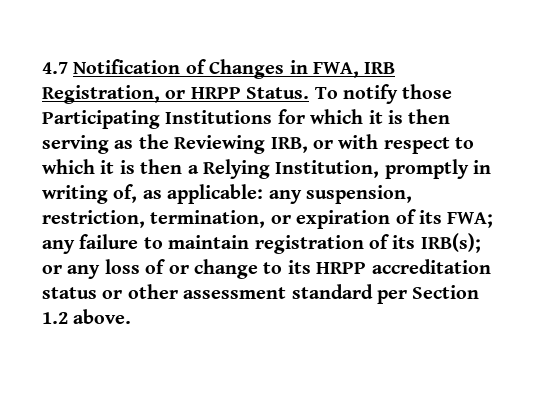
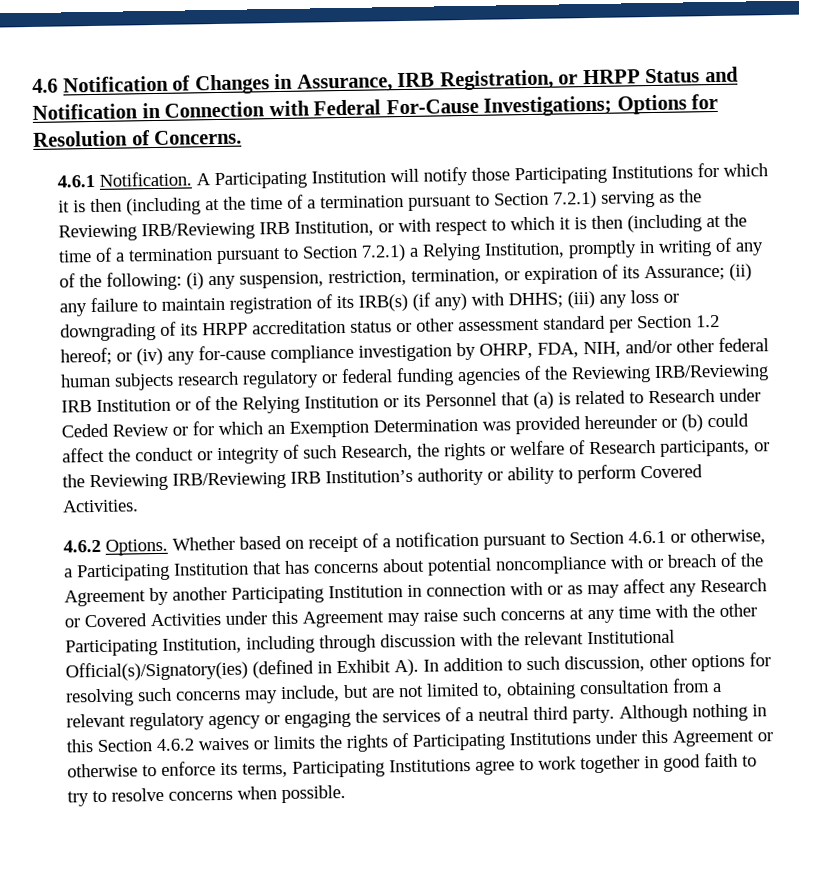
- 4.7 Notification of Changes in FWA, IRB Registration, or HRPP Status. To notify those Participating Institutions for which it is then serving as the Reviewing IRB, or with respect to which it is then a Relying Institution, promptly in writing of, as applicable: any suspension, restriction, termination, or expiration of its FWA; any failure to maintain registration of its IRB(s); or any loss of or change to its HRPP accreditation status or other assessment standard per Section 1.2 above.
+ 4.6 Notification of Changes in Assurance, IRB Registration, or HRPP Status and Notification in Connection with Federal For-Cause Investigations; Options for Resolution of Concerns.
+ 4.6.1 Notification. A Participating Institution will notify those Participating Institutions for which it is then (including at the time of a termination pursuant to Section 7.2.1) serving as the Reviewing IRB/Reviewing IRB Institution, or with respect to which it is then (including at the time of a termination pursuant to Section 7.2.1) a Relying Institution, promptly in writing of any of the following: (i) any suspension, restriction, termination, or expiration of its Assurance; (ii) any failure to maintain registration of its IRB(s) (if any) with DHHS; (iii) any loss or downgrading of its HRPP accreditation status or other assessment standard per Section 1.2 hereof; or (iv) any for-cause compliance investigation by OHRP, FDA, NIH, and/or other federal human subjects research regulatory or federal funding agencies of the Reviewing IRB/Reviewing IRB Institution or of the Relying Institution or its Personnel that (a) is related to Research under Ceded Review or for which an Exemption Determination was provided hereunder or (b) could affect the conduct or integrity of such Research, the rights or welfare of Research participants, or the Reviewing IRB/Reviewing IRB Institution’s authority or ability to perform Covered Activities.
+ 4.6.2 Options. Whether based on receipt of a notification pursuant to Section 4.6.1 or otherwise, a Participating Institution that has concerns about potential noncompliance with or breach of the Agreement by another Participating Institution in connection with or as may affect any Research or Covered Activities under this Agreement may raise such concerns at any time with the other Participating Institution, including through discussion with the relevant Institutional Official(s)/Signatory(ies) (defined in Exhibit A). In addition to such discussion, other options for resolving such concerns may include, but are not limited to, obtaining consultation from a relevant regulatory agency or engaging the services of a neutral third party. Although nothing in this Section 4.6.2 waives or limits the rights of Participating Institutions under this Agreement or otherwise to enforce its terms, Participating Institutions agree to work together in good faith to try to resolve concerns when possible.

